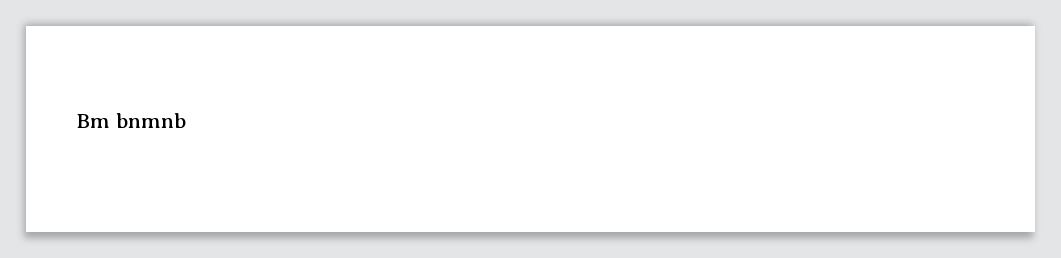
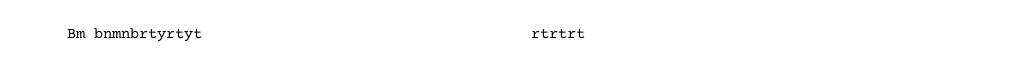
- Bm bnmnb
+ Bm bnmnbrtyrtyt
+ rtrtrt

